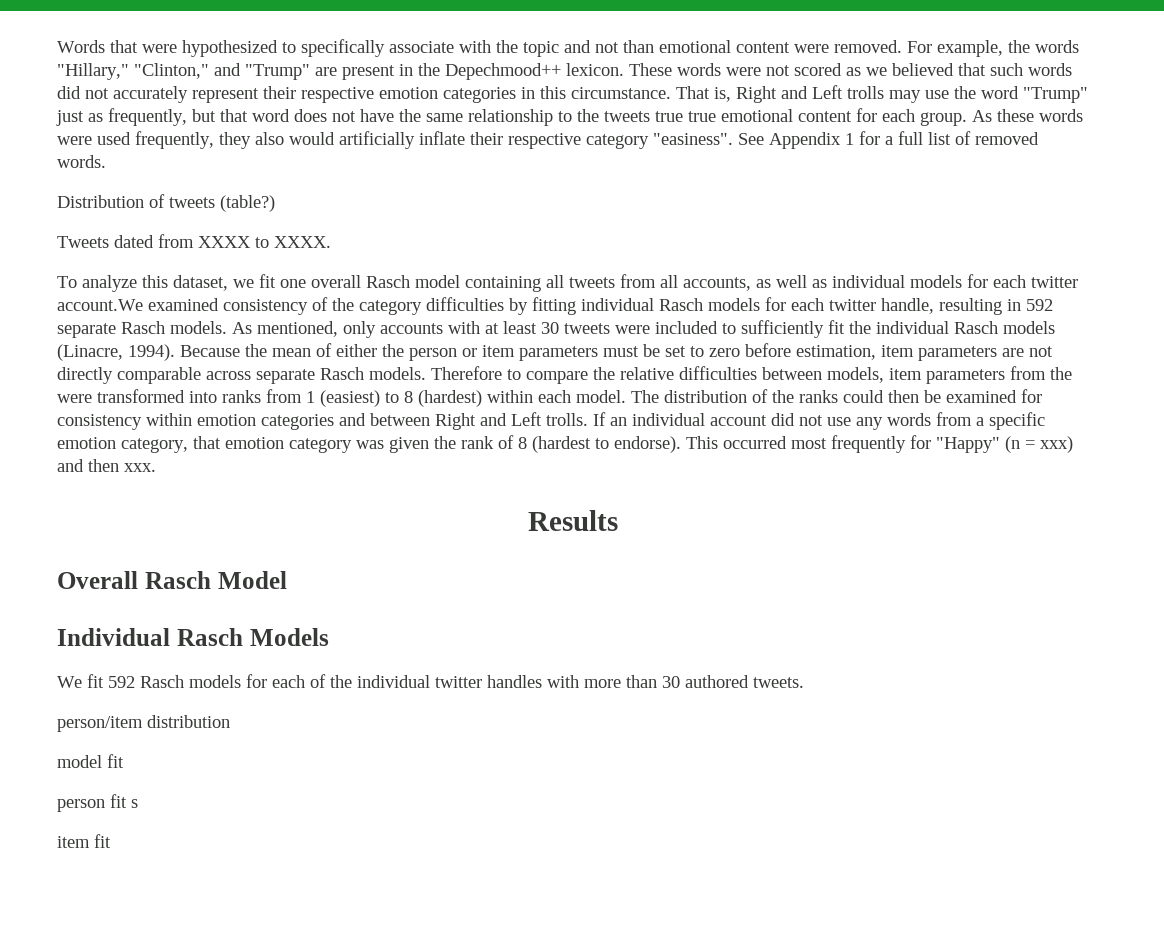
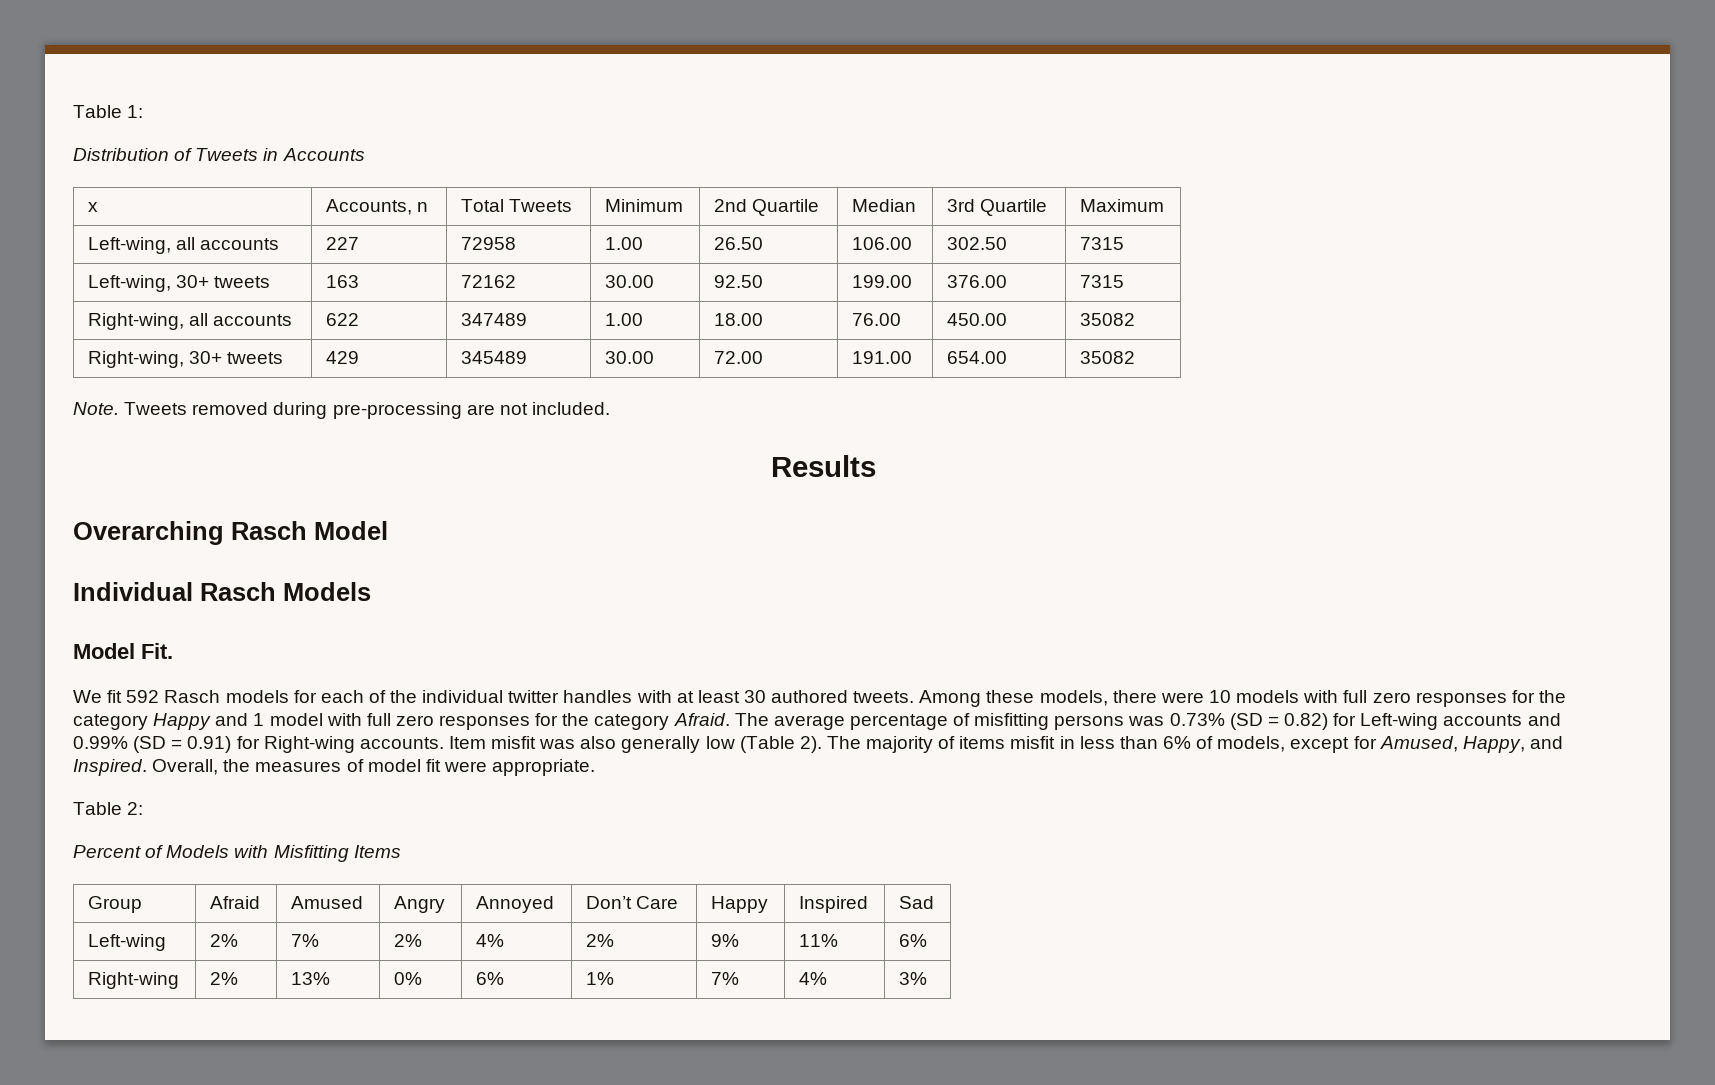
- Words that were hypothesized to specifically associate with the topic and not than emotional content were removed. For example, the words "Hillary," "Clinton," and "Trump" are present in the Depechmood++ lexicon. These words were not scored as we believed that such words did not accurately represent their respective emotion categories in this circumstance. That is, Right and Left trolls may use the word "Trump" just as frequently, but that word does not have the same relationship to the tweets true true emotional content for each group. As these words were used frequently, they also would artificially inflate their respective category "easiness". See Appendix 1 for a full list of removed words.
- Distribution of tweets (table?)
- Tweets dated from XXXX to XXXX.
- To analyze this dataset, we fit one overall Rasch model containing all tweets from all accounts, as well as individual models for each twitter account.We examined consistency of the category difficulties by fitting individual Rasch models for each twitter handle, resulting in 592 separate Rasch models. As mentioned, only accounts with at least 30 tweets were included to sufficiently fit the individual Rasch models (Linacre, 1994). Because the mean of either the person or item parameters must be set to zero before estimation, item parameters are not directly comparable across separate Rasch models. Therefore to compare the relative difficulties between models, item parameters from the were transformed into ranks from 1 (easiest) to 8 (hardest) within each model. The distribution of the ranks could then be examined for consistency within emotion categories and between Right and Left trolls. If an individual account did not use any words from a specific emotion category, that emotion category was given the rank of 8 (hardest to endorse). This occurred most frequently for "Happy" (n = xxx) and then xxx.
+ Table 1:
+ Distribution of Tweets in Accounts
+ x | Accounts, n | Total Tweets | Minimum | 2nd Quartile | Median | 3rd Quartile | Maximum
+ Left-wing, all accounts | 227 | 72958 | 1.00 | 26.50 | 106.00 | 302.50 | 7315
+ Left-wing, 30+ tweets | 163 | 72162 | 30.00 | 92.50 | 199.00 | 376.00 | 7315
+ Right-wing, all accounts | 622 | 347489 | 1.00 | 18.00 | 76.00 | 450.00 | 35082
+ Right-wing, 30+ tweets | 429 | 345489 | 30.00 | 72.00 | 191.00 | 654.00 | 35082
+ Note. Tweets removed during pre-processing are not included.
- Overall Rasch Model
+ Overarching Rasch Model
+ Model Fit.
- We fit 592 Rasch models for each of the individual twitter handles with more than 30 authored tweets.
- person/item distribution
- model fit
- person fit s
- item fit
+ We fit 592 Rasch models for each of the individual twitter handles with at least 30 authored tweets. Among these models, there were 10 models with full zero responses for the category Happy and 1 model with full zero responses for the category Afraid. The average percentage of misfitting persons was 0.73% (SD = 0.82) for Left-wing accounts and 0.99% (SD = 0.91) for Right-wing accounts. Item misfit was also generally low (Table 2). The majority of items misfit in less than 6% of models, except for Amused, Happy, and Inspired. Overall, the measures of model fit were appropriate.
+ Table 2:
+ Percent of Models with Misfitting Items
+ Group | Afraid | Amused | Angry | Annoyed | Don’t Care | Happy | Inspired | Sad
+ Left-wing | 2% | 7% | 2% | 4% | 2% | 9% | 11% | 6%
+ Right-wing | 2% | 13% | 0% | 6% | 1% | 7% | 4% | 3%

